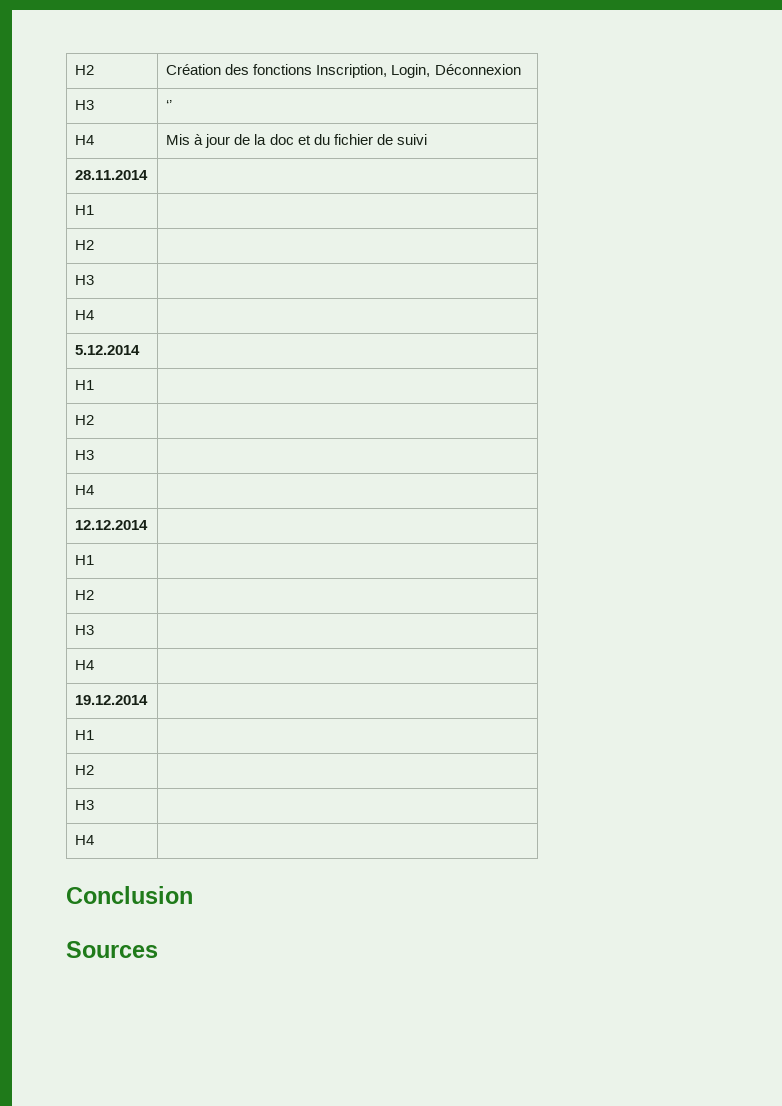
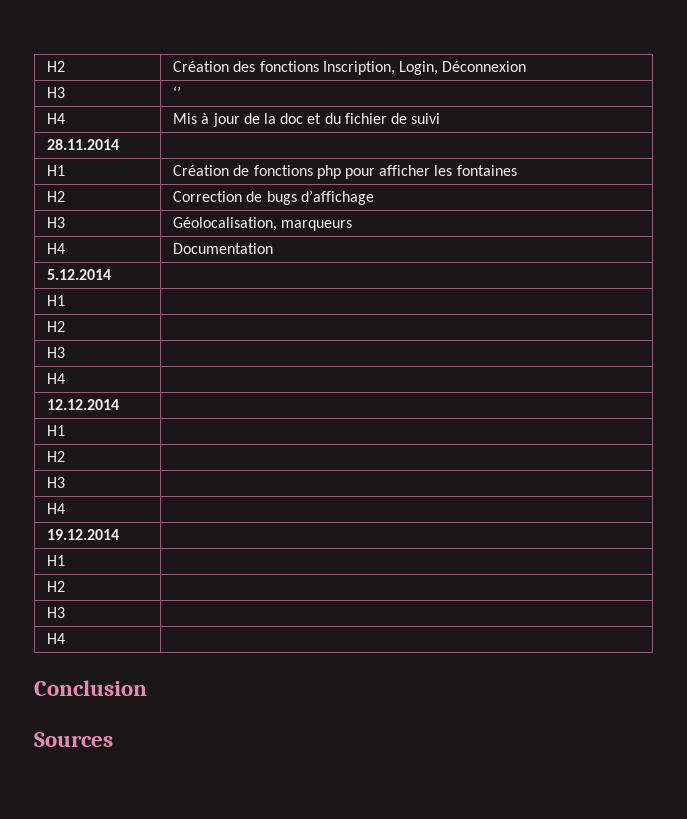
  28.11.2014 |
- H1 |
- H2 |
- H3 |
- H4 |
+ H1 | Création de fonctions php pour afficher les fontaines
+ H2 | Correction de bugs d’affichage
+ H3 | Géolocalisation, marqueurs
+ H4 | Documentation

